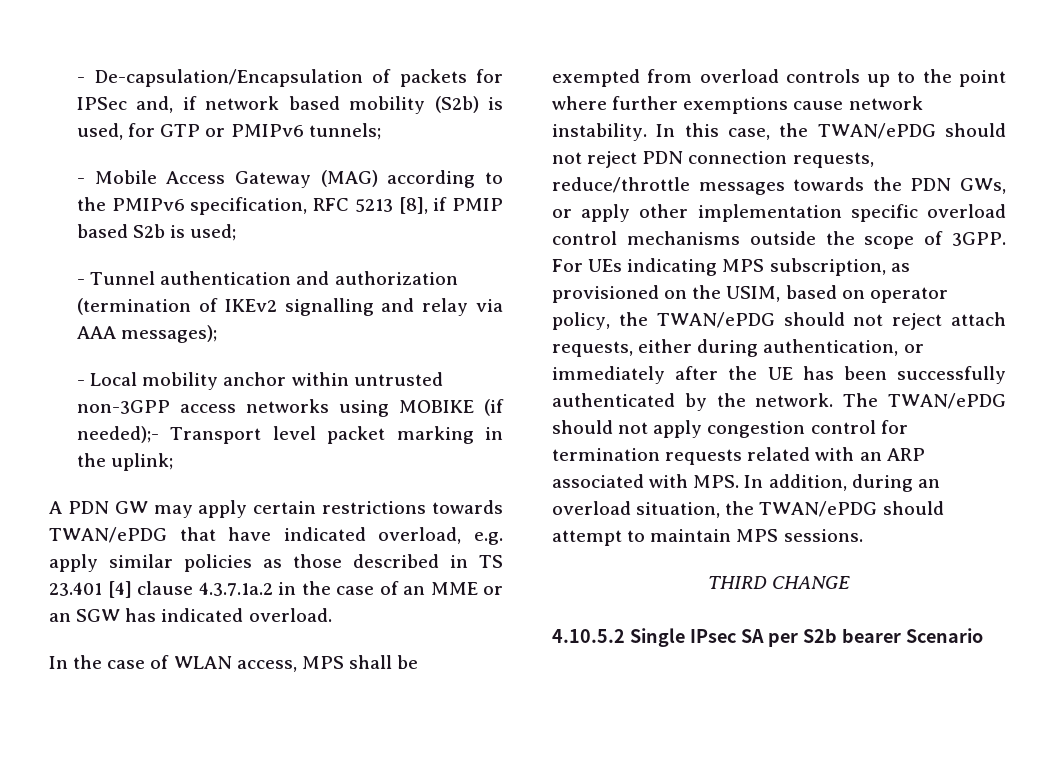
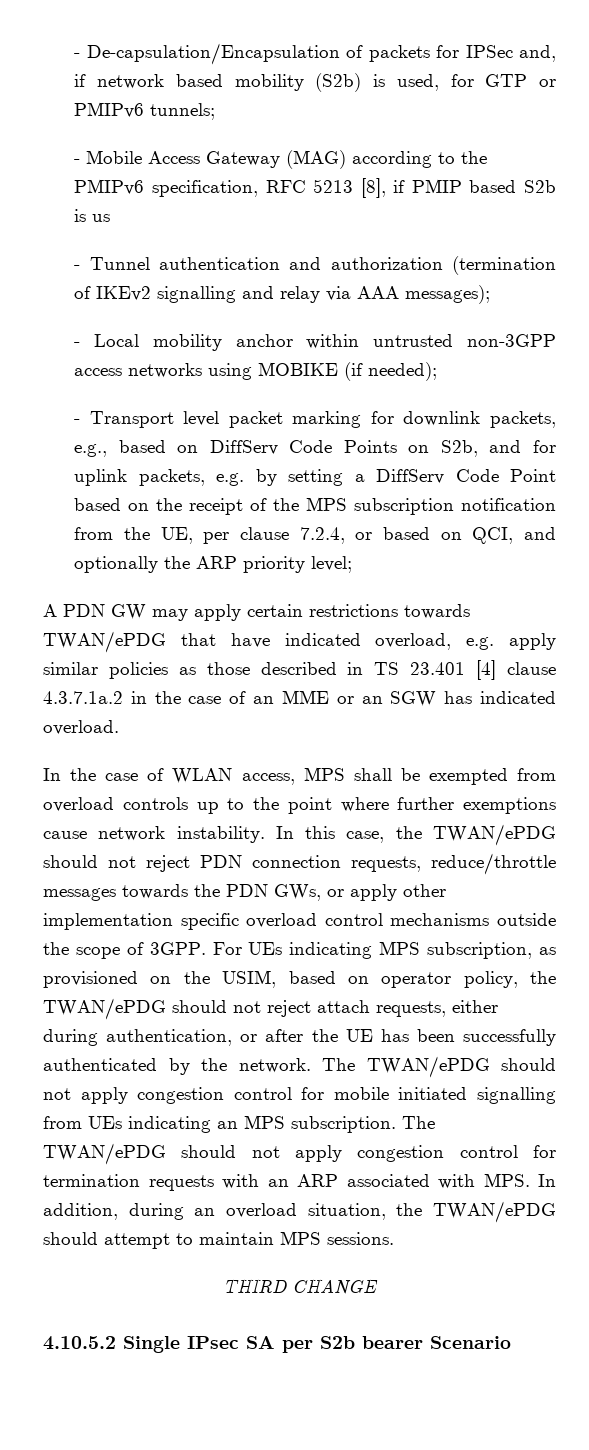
- - Mobile Access Gateway (MAG) according to the PMIPv6 specification, RFC 5213 [8], if PMIP based S2b is used;
+ - Mobile Access Gateway (MAG) according to the PMIPv6 specification, RFC 5213 [8], if PMIP based S2b is us
- - Local mobility anchor within untrusted non-3GPP access networks using MOBIKE (if needed);- Transport level packet marking in the uplink;
+ - Local mobility anchor within untrusted non-3GPP access networks using MOBIKE (if needed);
+ - Transport level packet marking for downlink packets, e.g., based on DiffServ Code Points on S2b, and for uplink packets, e.g. by setting a DiffServ Code Point based on the receipt of the MPS subscription notification from the UE, per clause 7.2.4, or based on QCI, and optionally the ARP priority level;
- For UEs indicating MPS subscription, as provisioned on the USIM, based on operator policy, the TWAN/ePDG should not reject attach requests, either during authentication, or immediately after the UE has been successfully authenticated by the network.
+ For UEs indicating MPS subscription, as provisioned on the USIM, based on operator policy, the TWAN/ePDG should not reject attach requests, either during authentication, or after the UE has been successfully authenticated by the network.
- The TWAN/ePDG should not apply congestion control for termination requests related with an ARP associated with MPS. In addition, during an overload situation, the TWAN/ePDG should attempt to maintain MPS sessions.
+ The TWAN/ePDG should not apply congestion control for mobile initiated signalling from UEs indicating an MPS subscription. The TWAN/ePDG should not apply congestion control for termination requests with an ARP associated with MPS. In addition, during an overload situation, the TWAN/ePDG should attempt to maintain MPS sessions.

